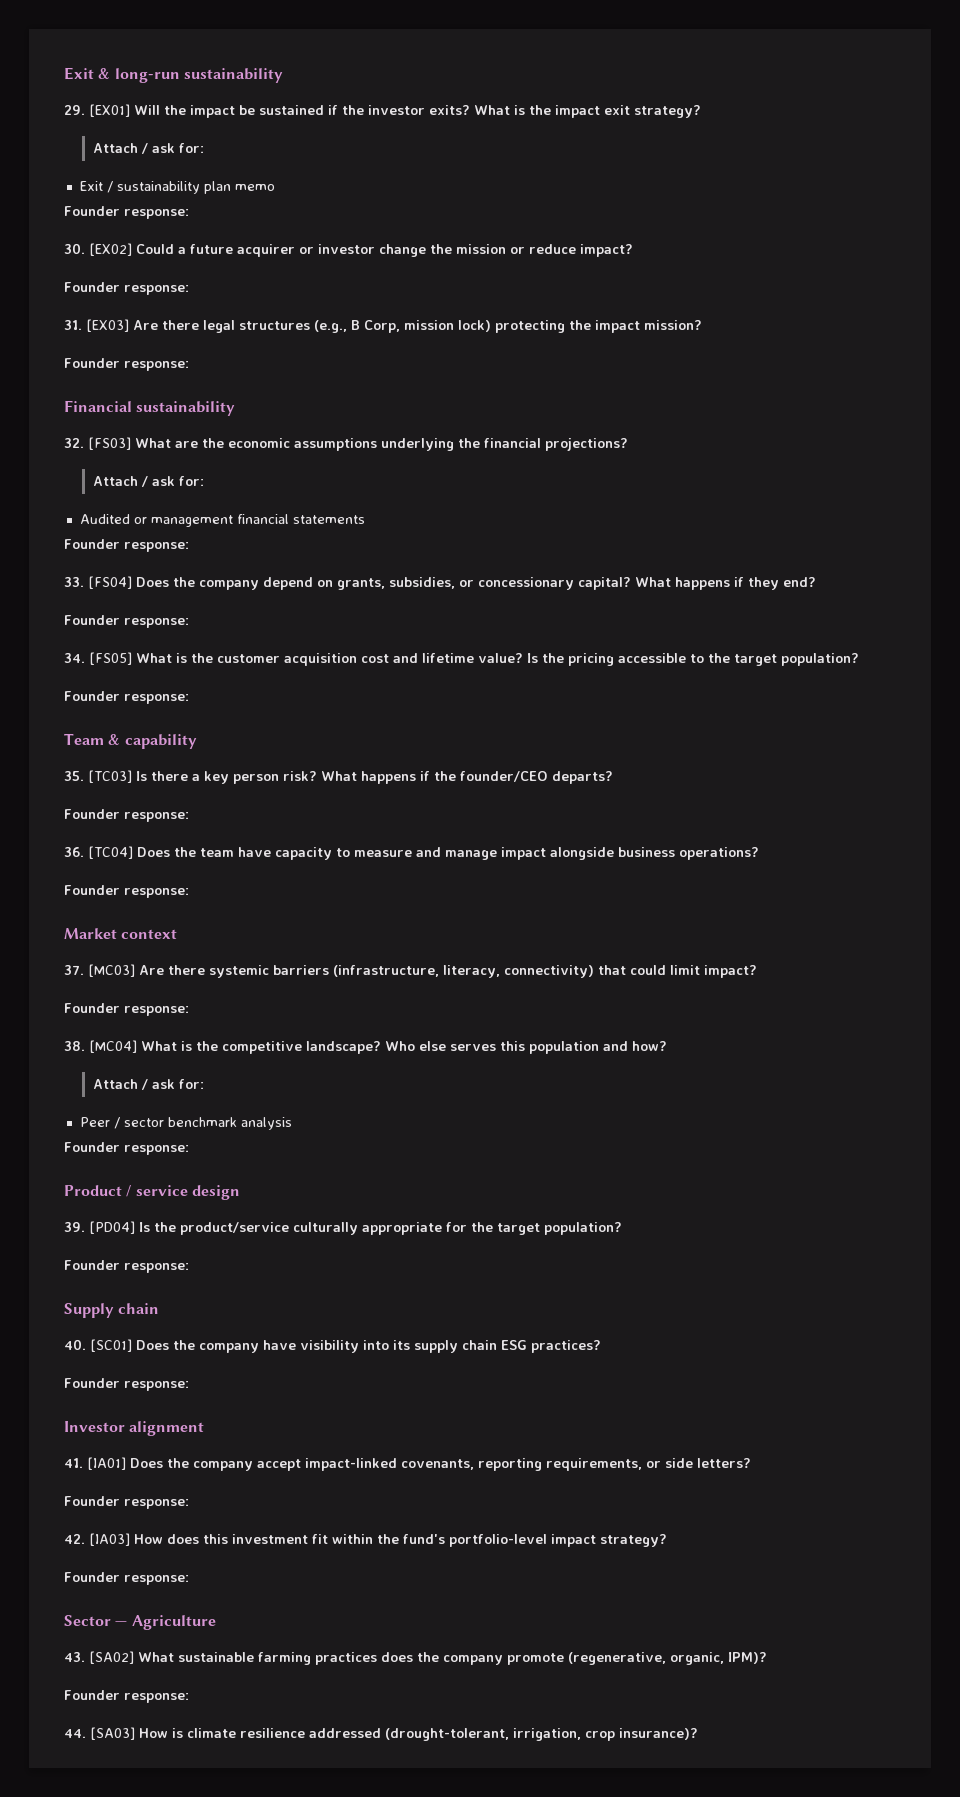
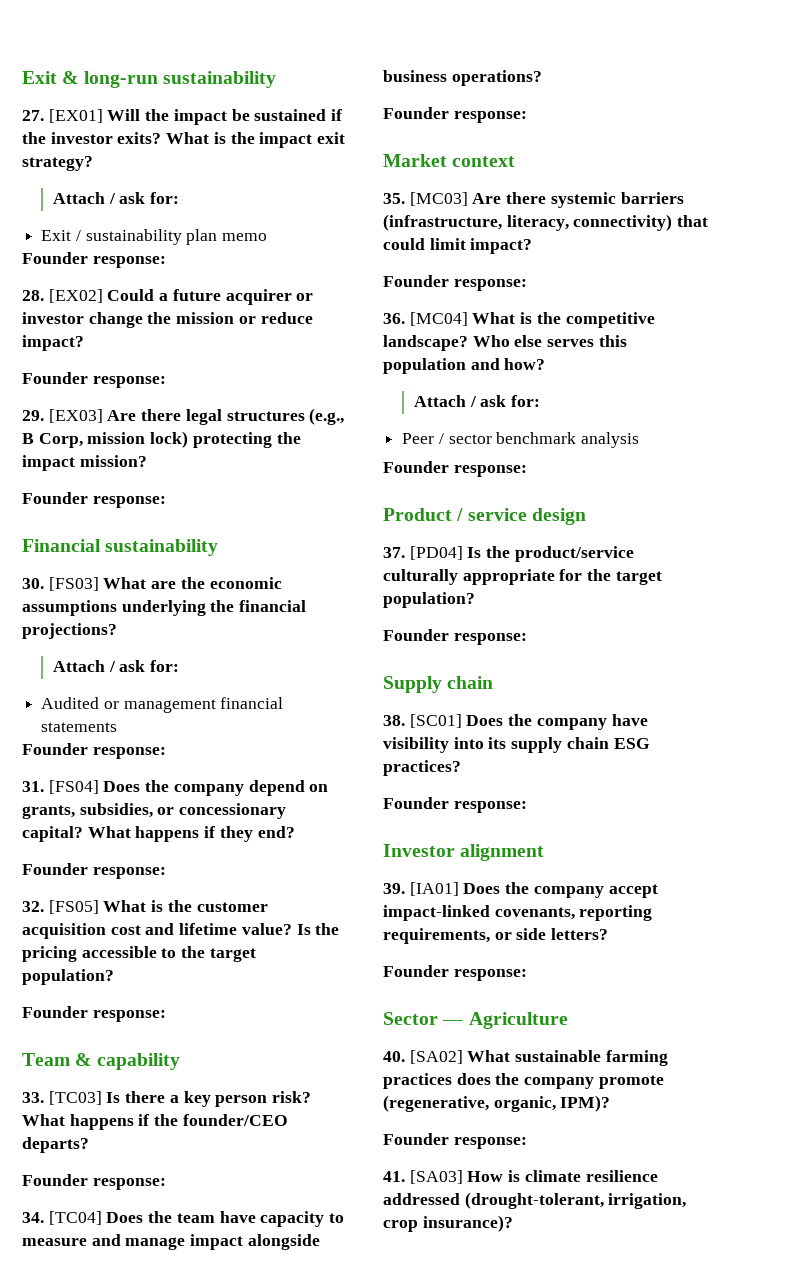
- 29. [EX01] Will the impact be sustained if the investor exits?
+ 27. [EX01] Will the impact be sustained if the investor exits?
- 30. [EX02] Could a future acquirer or investor change the mission or reduce impact?
+ 28. [EX02] Could a future acquirer or investor change the mission or reduce impact?
- 31. [EX03] Are there legal structures (e.g., B Corp, mission lock) protecting the impact mission?
+ 29. [EX03] Are there legal structures (e.g., B Corp, mission lock) protecting the impact mission?
- 32. [FS03] What are the economic assumptions underlying the financial projections?
+ 30. [FS03] What are the economic assumptions underlying the financial projections?
- 33. [FS04] Does the company depend on grants, subsidies, or concessionary capital?
+ 31. [FS04] Does the company depend on grants, subsidies, or concessionary capital?
- 34. [FS05] What is the customer acquisition cost and lifetime value?
+ 32. [FS05] What is the customer acquisition cost and lifetime value?
- 35. [TC03] Is there a key person risk?
+ 33. [TC03] Is there a key person risk?
- 36. [TC04] Does the team have capacity to measure and manage impact alongside business operations?
+ 34. [TC04] Does the team have capacity to measure and manage impact alongside business operations?
- 37. [MC03] Are there systemic barriers (infrastructure, literacy, connectivity) that could limit impact?
+ 35. [MC03] Are there systemic barriers (infrastructure, literacy, connectivity) that could limit impact?
- 38. [MC04] What is the competitive landscape?
+ 36. [MC04] What is the competitive landscape?
- 39. [PD04] Is the product/service culturally appropriate for the target population?
+ 37. [PD04] Is the product/service culturally appropriate for the target population?
- 40. [SC01] Does the company have visibility into its supply chain ESG practices?
+ 38. [SC01] Does the company have visibility into its supply chain ESG practices?
- 41. [IA01] Does the company accept impact-linked covenants, reporting requirements, or side letters?
+ 39. [IA01] Does the company accept impact-linked covenants, reporting requirements, or side letters?
- 42. [IA03] How does this investment fit within the fund's portfolio-level impact strategy?
- Founder response:
- 43. [SA02] What sustainable farming practices does the company promote (regenerative, organic, IPM)?
+ 40. [SA02] What sustainable farming practices does the company promote (regenerative, organic, IPM)?
- 44. [SA03] How is climate resilience addressed (drought-tolerant, irrigation, crop insurance)?
+ 41. [SA03] How is climate resilience addressed (drought-tolerant, irrigation, crop insurance)?

